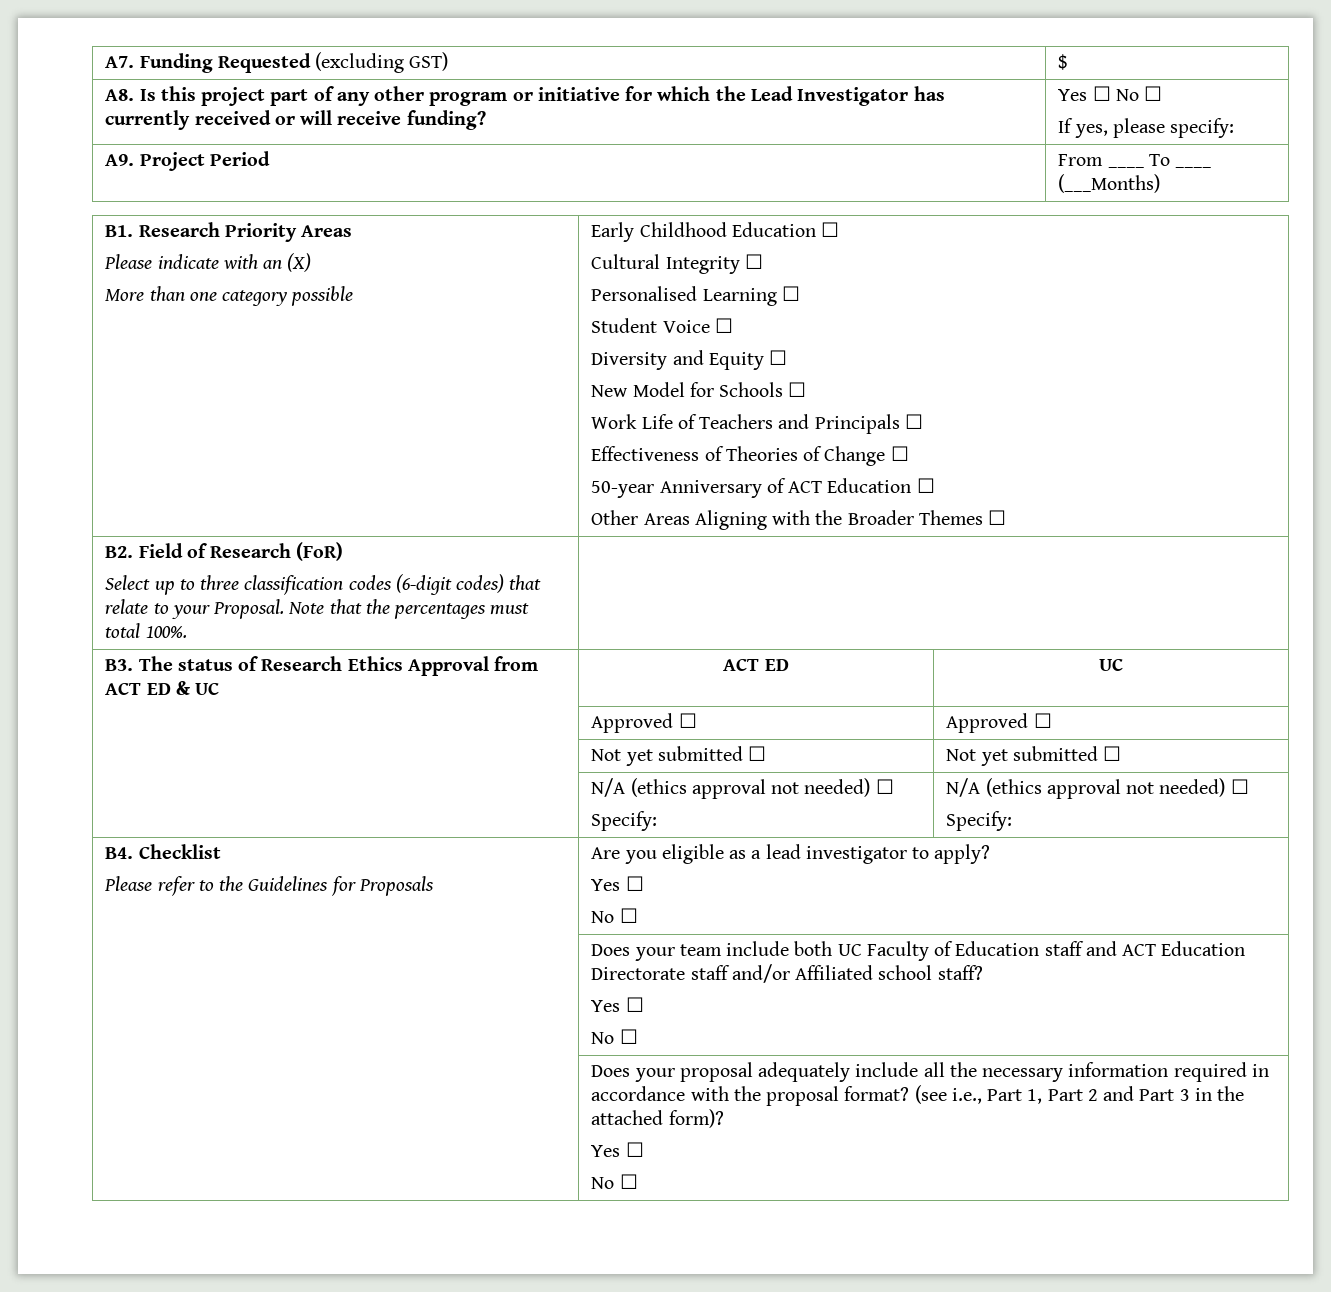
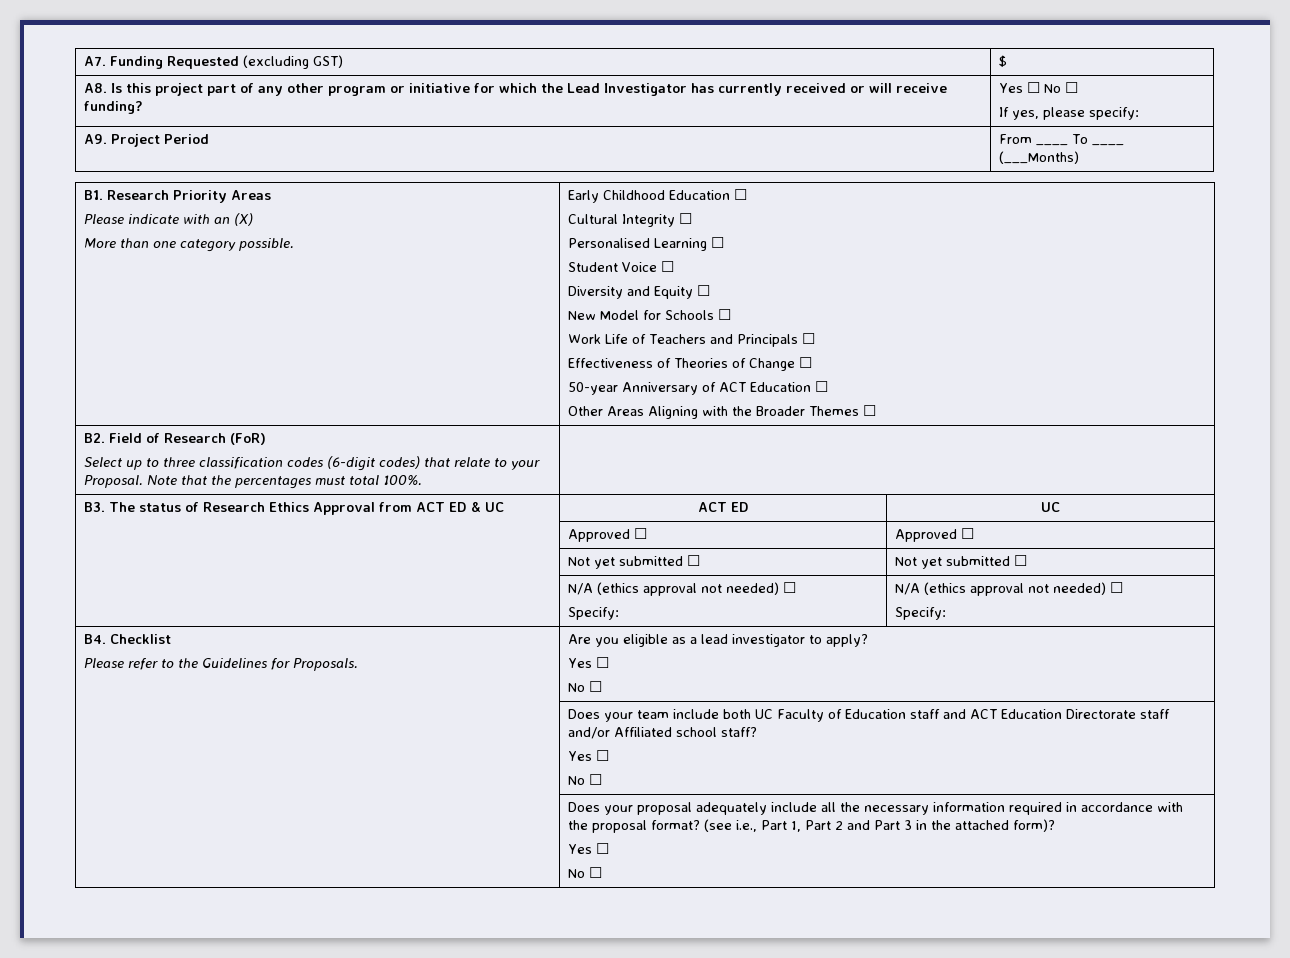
- More than one category possible
+ More than one category possible.
  B4. Checklist
- Please refer to the Guidelines for Proposals | Are you eligible as a lead investigator to apply?
+ Please refer to the Guidelines for Proposals. | Are you eligible as a lead investigator to apply?

